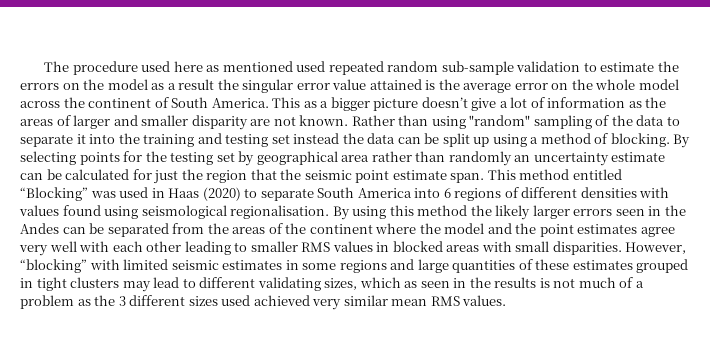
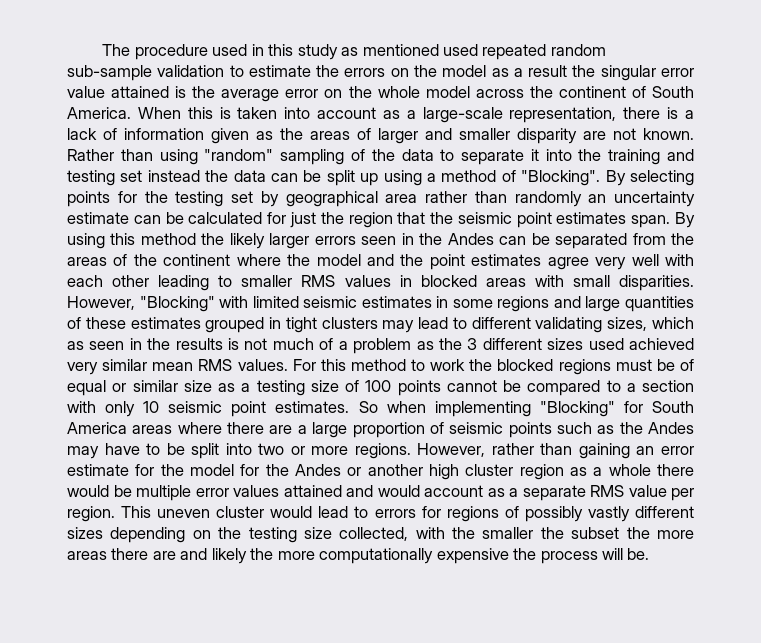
- The procedure used here as mentioned used repeated random sub-sample validation to estimate the errors on the model as a result the singular error value attained is the average error on the whole model across the continent of South America.
+ The procedure used in this study as mentioned used repeated random sub-sample validation to estimate the errors on the model as a result the singular error value attained is the average error on the whole model across the continent of South America.
- This as a bigger picture doesn’t give a lot of information as the areas of larger and smaller disparity are not known.
+ When this is taken into account as a large-scale representation, there is a lack of information given as the areas of larger and smaller disparity are not known.
- Rather than using "random" sampling of the data to separate it into the training and testing set instead the data can be split up using a method of blocking.
+ Rather than using "random" sampling of the data to separate it into the training and testing set instead the data can be split up using a method of "Blocking".
- By selecting points for the testing set by geographical area rather than randomly an uncertainty estimate can be calculated for just the region that the seismic point estimate span. This method entitled “Blocking” was used in Haas (2020) to separate South America into 6 regions of different densities with values found using seismological regionalisation.
+ By selecting points for the testing set by geographical area rather than randomly an uncertainty estimate can be calculated for just the region that the seismic point estimates span.
- However, “blocking” with limited seismic estimates in some regions and large quantities of these estimates grouped in tight clusters may lead to different validating sizes, which as seen in the results is not much of a problem as the 3 different sizes used achieved very similar mean RMS values.
+ However, "Blocking" with limited seismic estimates in some regions and large quantities of these estimates grouped in tight clusters may lead to different validating sizes, which as seen in the results is not much of a problem as the 3 different sizes used achieved very similar mean RMS values.
+ For this method to work the blocked regions must be of equal or similar size as a testing size of 100 points cannot be compared to a section with only 10 seismic point estimates. So when implementing "Blocking" for South America areas where there are a large proportion of seismic points such as the Andes may have to be split into two or more regions. However, rather than gaining an error estimate for the model for the Andes or another high cluster region as a whole there would be multiple error values attained and would account as a separate RMS value per region. This uneven cluster would lead to errors for regions of possibly vastly different sizes depending on the testing size collected, with the smaller the subset the more areas there are and likely the more computationally expensive the process will be.

